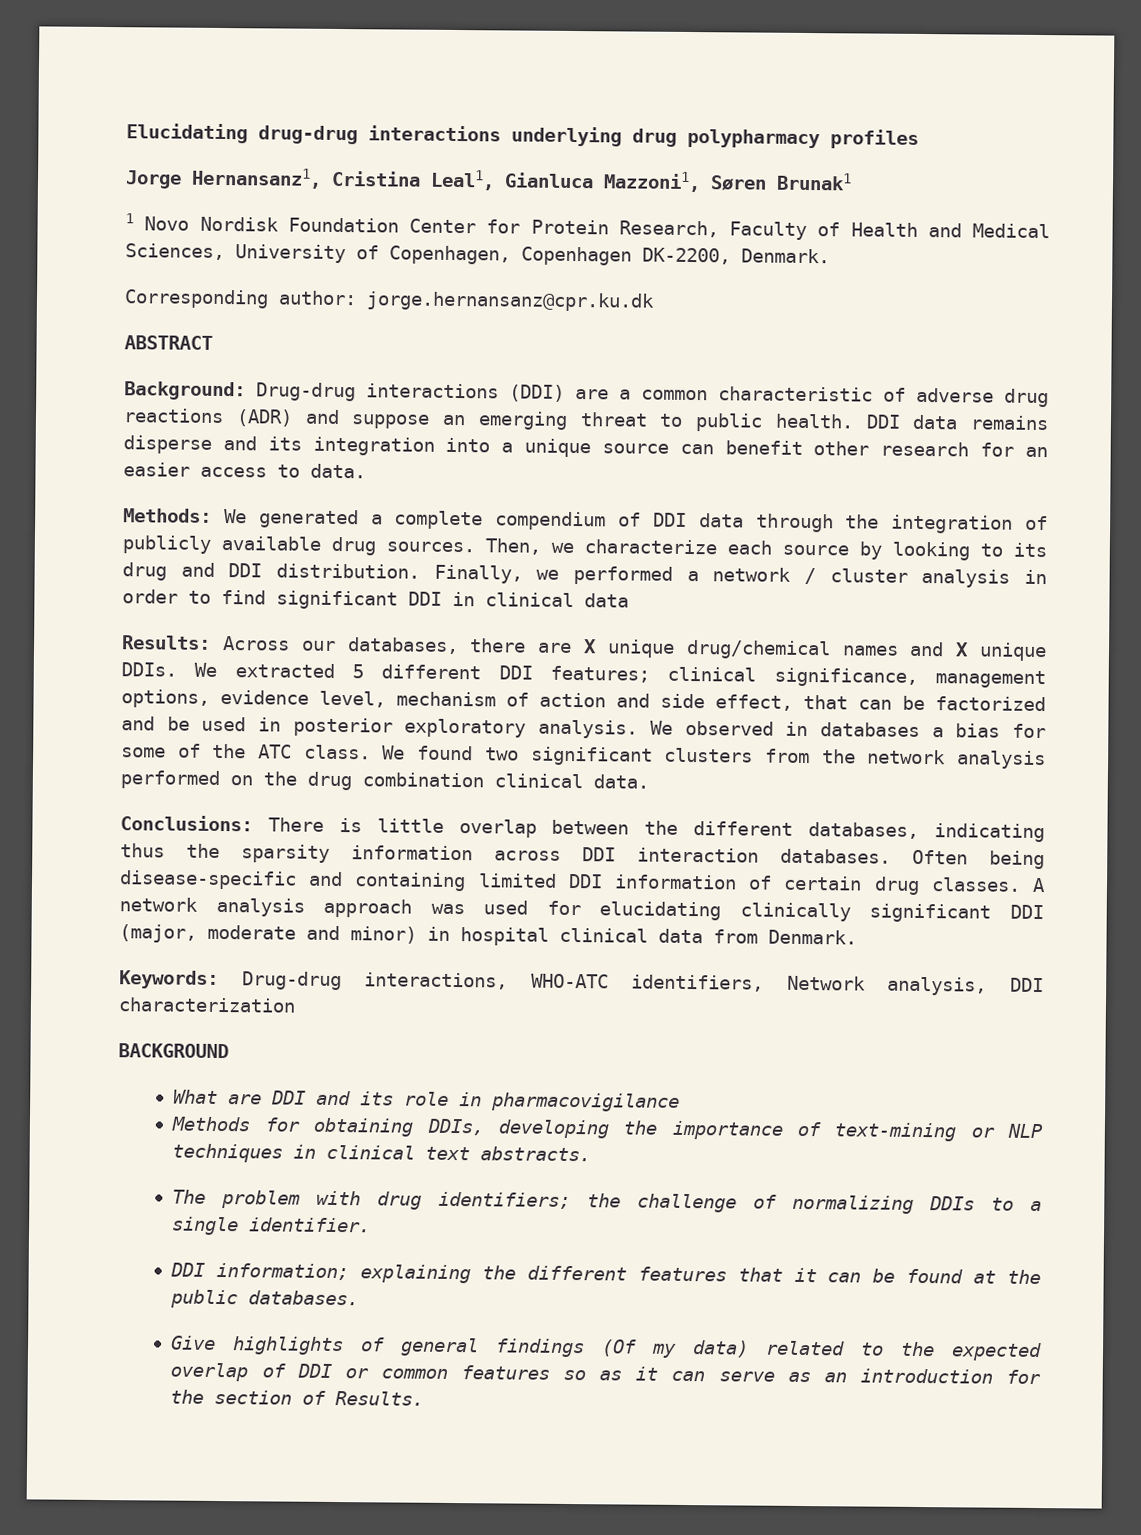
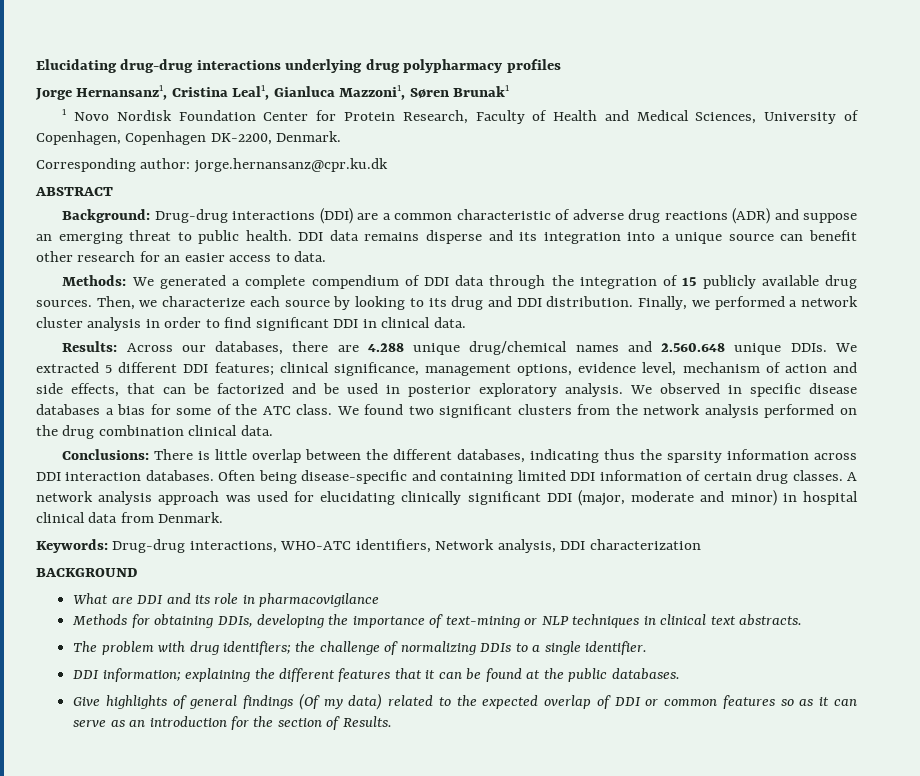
- Methods: We generated a complete compendium of DDI data through the integration of publicly available drug sources.
+ Methods: We generated a complete compendium of DDI data through the integration of 15 publicly available drug sources.
- Finally, we performed a network / cluster analysis in order to find significant DDI in clinical data
+ Finally, we performed a network cluster analysis in order to find significant DDI in clinical data.
- Results: Across our databases, there are X unique drug/chemical names and X unique DDIs.
+ Results: Across our databases, there are 4.288 unique drug/chemical names and 2.560.648 unique DDIs.
- We extracted 5 different DDI features; clinical significance, management options, evidence level, mechanism of action and side effect, that can be factorized and be used in posterior exploratory analysis.
+ We extracted 5 different DDI features; clinical significance, management options, evidence level, mechanism of action and side effects, that can be factorized and be used in posterior exploratory analysis.
- We observed in databases a bias for some of the ATC class.
+ We observed in specific disease databases a bias for some of the ATC class.

